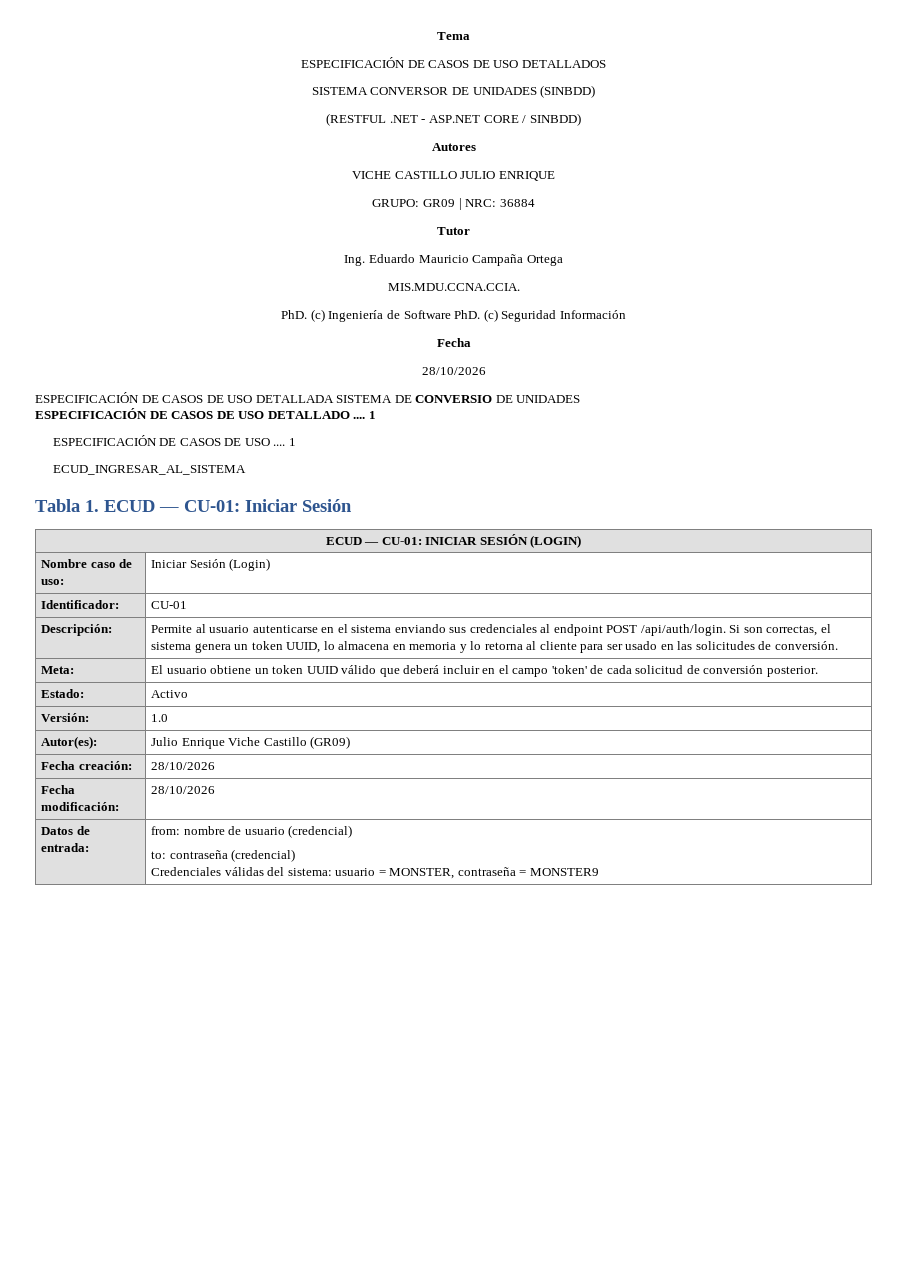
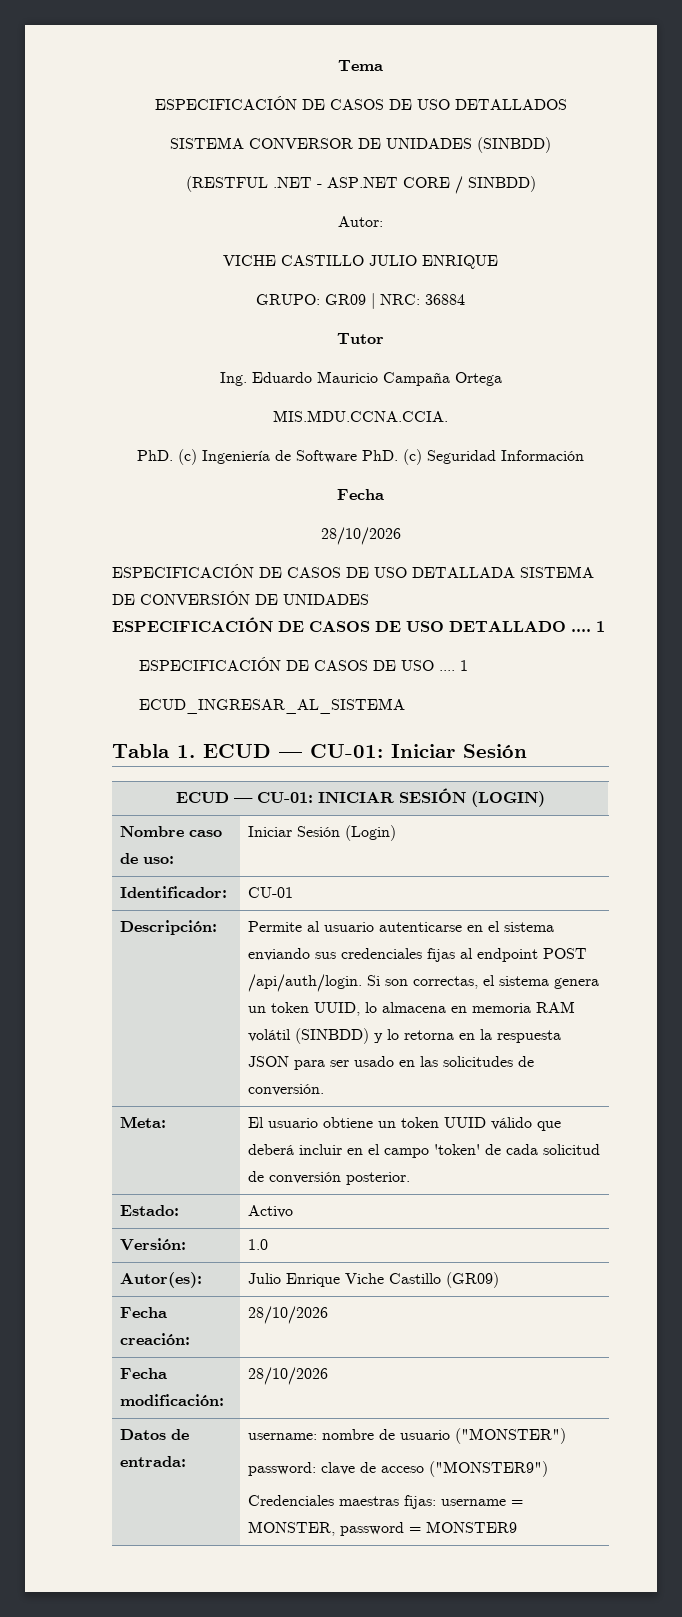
- Autores
+ Autor:
- ESPECIFICACIÓN DE CASOS DE USO DETALLADA SISTEMA DE CONVERSIO DE UNIDADES
+ ESPECIFICACIÓN DE CASOS DE USO DETALLADA SISTEMA DE CONVERSIÓN DE UNIDADES
- Permite al usuario autenticarse en el sistema enviando sus credenciales al endpoint POST /api/auth/login.
+ Permite al usuario autenticarse en el sistema enviando sus credenciales fijas al endpoint POST /api/auth/login.
- Si son correctas, el sistema genera un token UUID, lo almacena en memoria y lo retorna al cliente para ser usado en las solicitudes de conversión.
+ Si son correctas, el sistema genera un token UUID, lo almacena en memoria RAM volátil (SINBDD) y lo retorna en la respuesta JSON para ser usado en las solicitudes de conversión.
- Datos de entrada: | from: nombre de usuario (credencial)
- to: contraseña (credencial)
- Credenciales válidas del sistema: usuario = MONSTER, contraseña = MONSTER9
+ Datos de entrada: | username: nombre de usuario ("MONSTER")
+ password: clave de acceso ("MONSTER9")
+ Credenciales maestras fijas: username = MONSTER, password = MONSTER9

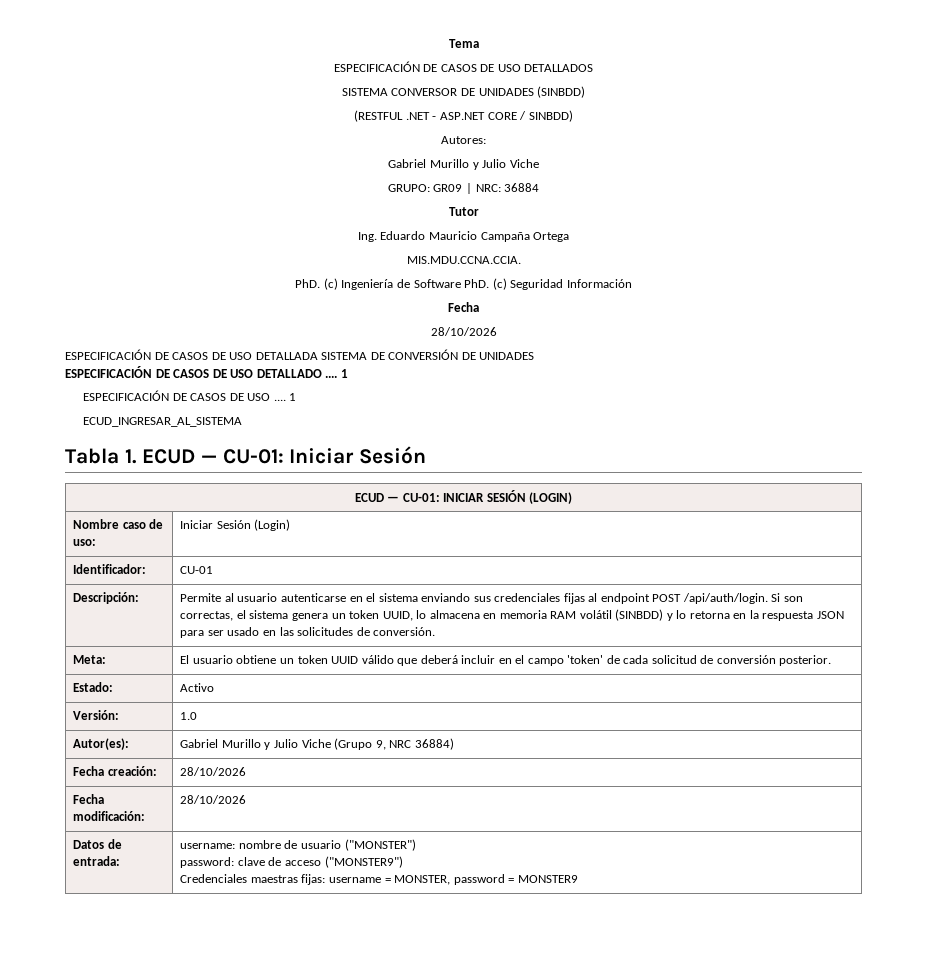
- Autor:
- VICHE CASTILLO JULIO ENRIQUE
+ Autores:
+ Gabriel Murillo y Julio Viche
- Autor(es): | Julio Enrique Viche Castillo (GR09)
+ Autor(es): | Gabriel Murillo y Julio Viche (Grupo 9, NRC 36884)

